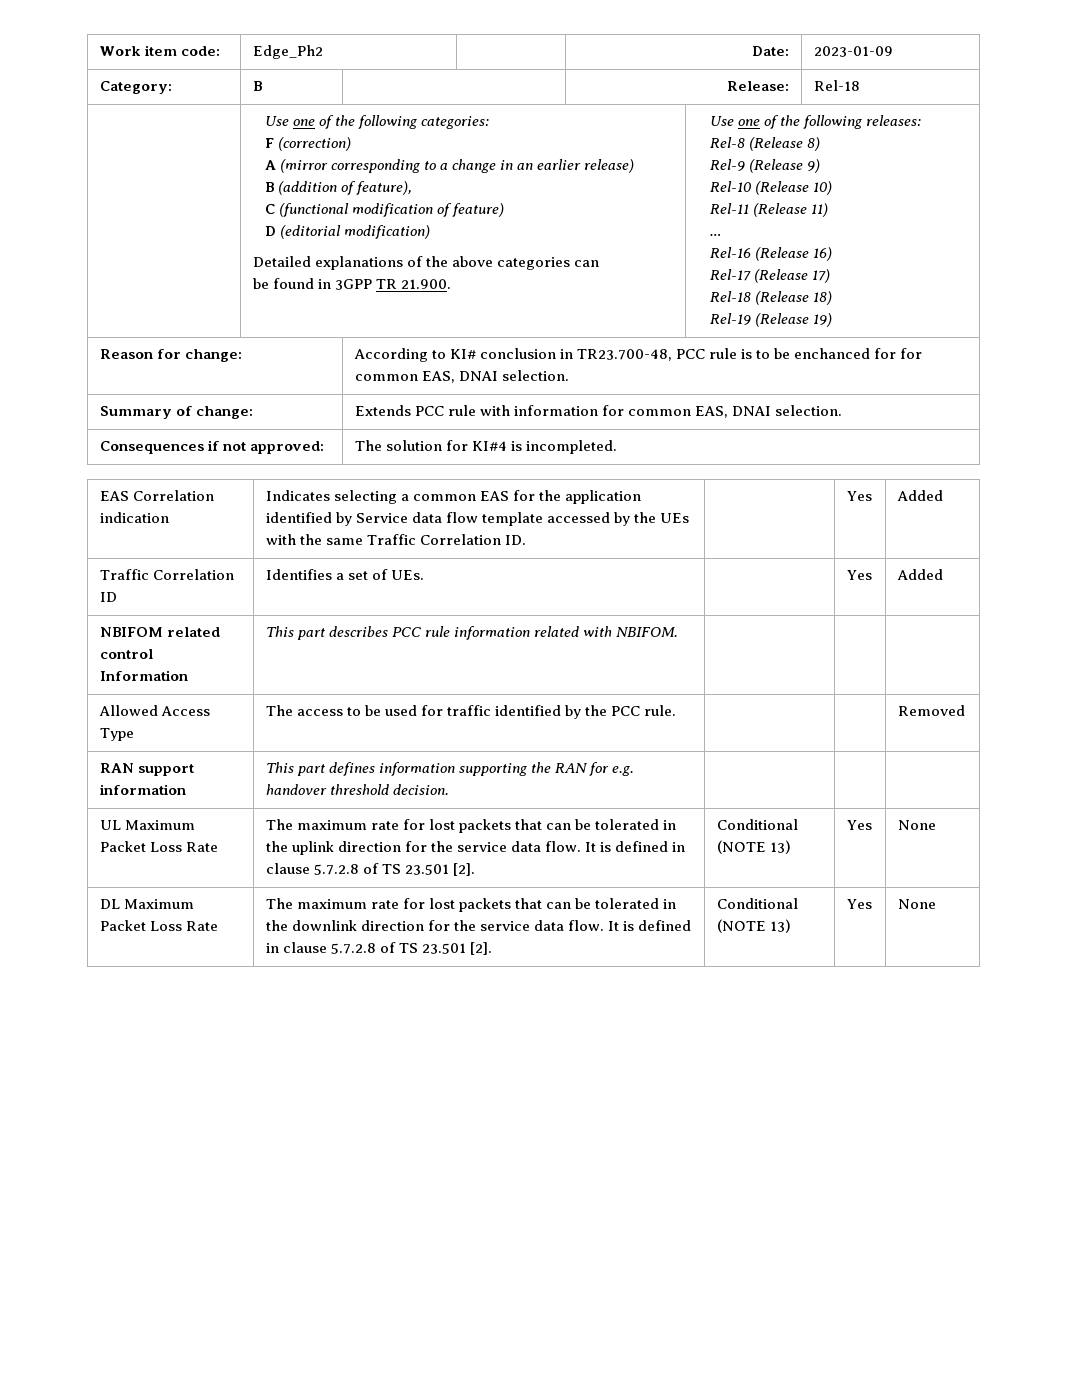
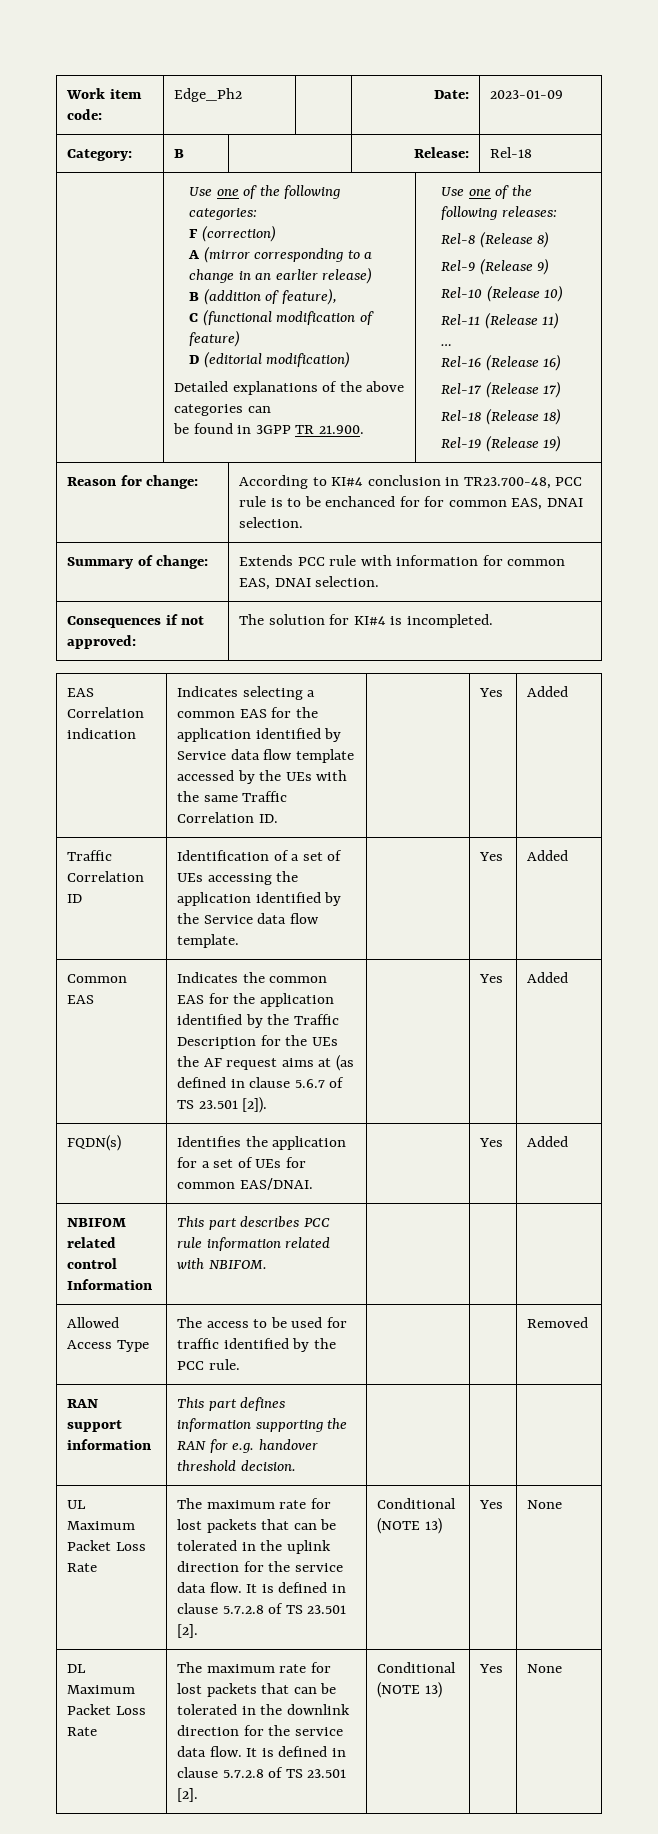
- Reason for change: | According to KI# conclusion in TR23.700-48, PCC rule is to be enchanced for for common EAS, DNAI selection.
+ Reason for change: | According to KI#4 conclusion in TR23.700-48, PCC rule is to be enchanced for for common EAS, DNAI selection.
- Traffic Correlation ID | Identifies a set of UEs. | | Yes | Added
+ Traffic Correlation ID | Identification of a set of UEs accessing the application identified by the Service data flow template. | | Yes | Added
+ Common EAS | Indicates the common EAS for the application identified by the Traffic Description for the UEs the AF request aims at (as defined in clause 5.6.7 of TS 23.501 [2]). | | Yes | Added
+ FQDN(s) | Identifies the application for a set of UEs for common EAS/DNAI. | | Yes | Added

